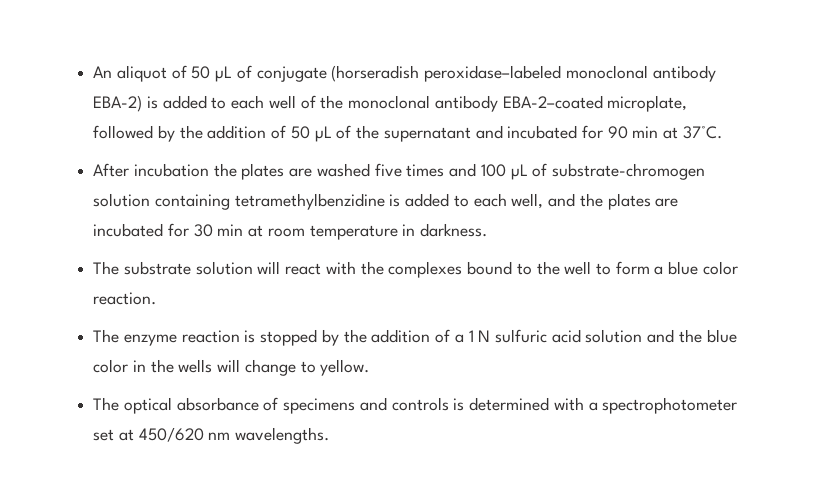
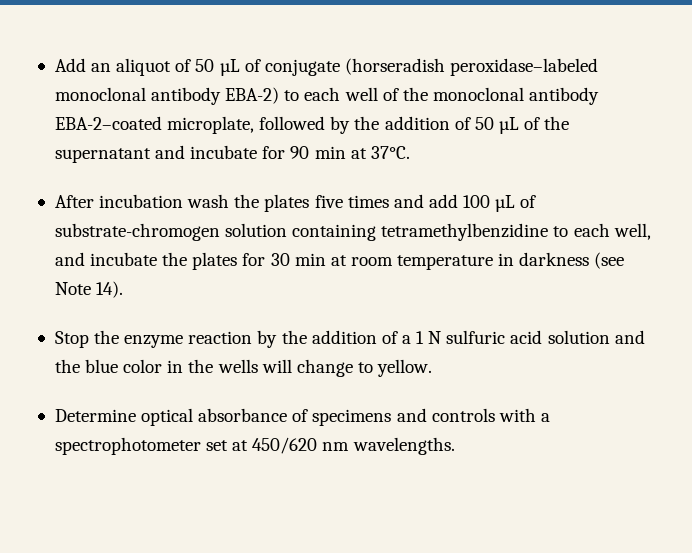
- An aliquot of 50 µL of conjugate (horseradish peroxidase–labeled monoclonal antibody EBA-2) is added to each well of the monoclonal antibody EBA-2–coated microplate, followed by the addition of 50 µL of the supernatant and incubated for 90 min at 37°C.
+ Add an aliquot of 50 µL of conjugate (horseradish peroxidase–labeled monoclonal antibody EBA-2) to each well of the monoclonal antibody EBA-2–coated microplate, followed by the addition of 50 µL of the supernatant and incubate for 90 min at 37°C.
- After incubation the plates are washed five times and 100 µL of substrate-chromogen solution containing tetramethylbenzidine is added to each well, and the plates are incubated for 30 min at room temperature in darkness.
- The substrate solution will react with the complexes bound to the well to form a blue color reaction.
- The enzyme reaction is stopped by the addition of a 1 N sulfuric acid solution and the blue color in the wells will change to yellow.
+ After incubation wash the plates five times and add 100 µL of substrate-chromogen solution containing tetramethylbenzidine to each well, and incubate the plates for 30 min at room temperature in darkness (see Note 14).
+ Stop the enzyme reaction by the addition of a 1 N sulfuric acid solution and the blue color in the wells will change to yellow.
- The optical absorbance of specimens and controls is determined with a spectrophotometer set at 450/620 nm wavelengths.
+ Determine optical absorbance of specimens and controls with a spectrophotometer set at 450/620 nm wavelengths.

